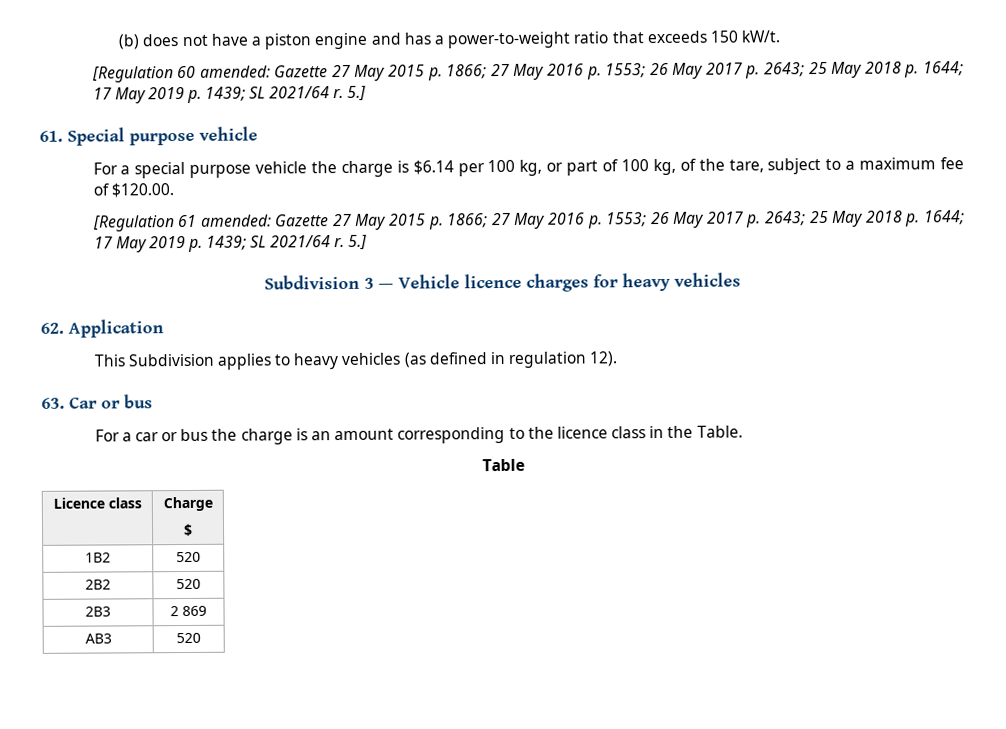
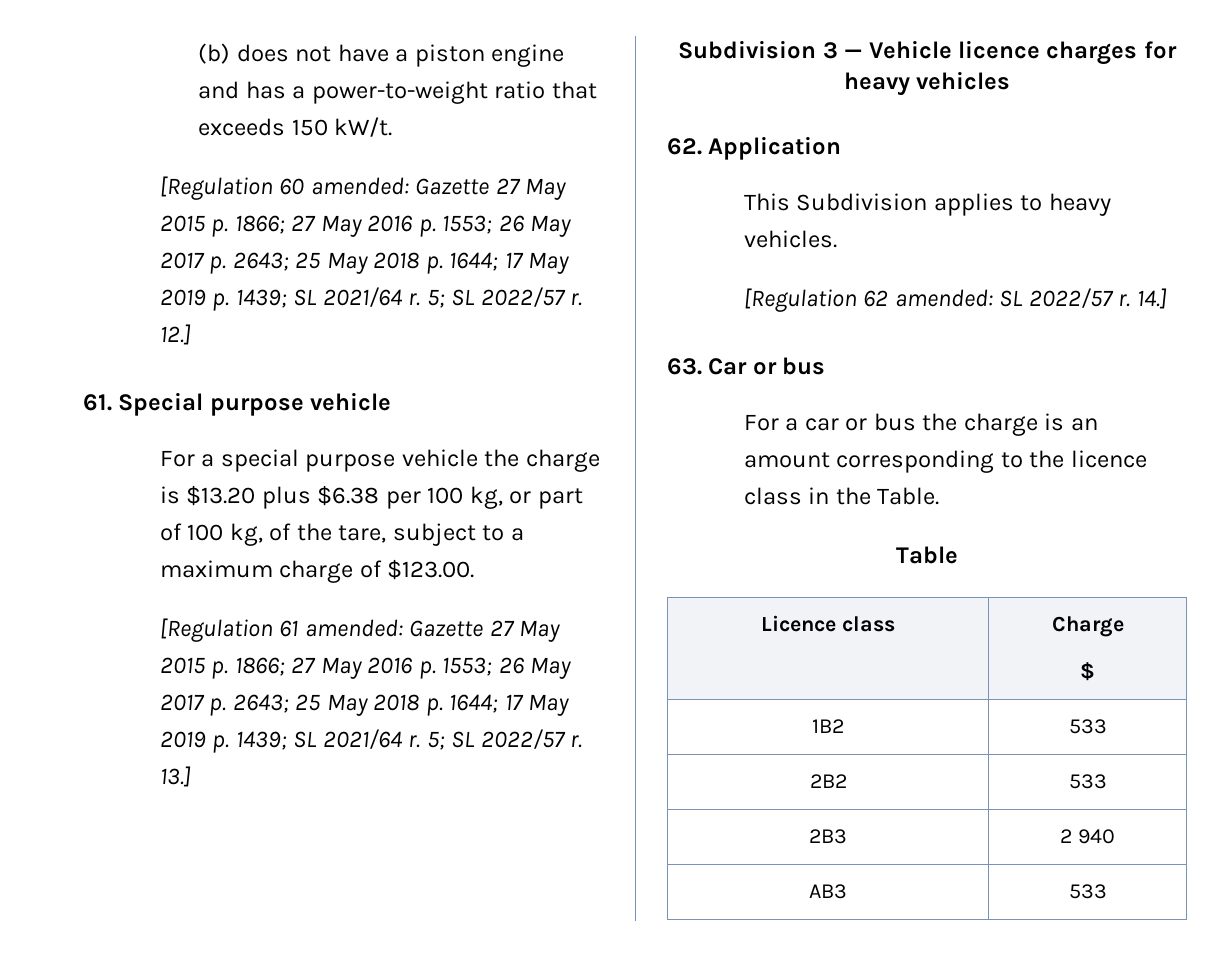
- [Regulation 60 amended: Gazette 27 May 2015 p. 1866; 27 May 2016 p. 1553; 26 May 2017 p. 2643; 25 May 2018 p. 1644; 17 May 2019 p. 1439; SL 2021/64 r. 5.]
+ [Regulation 60 amended: Gazette 27 May 2015 p. 1866; 27 May 2016 p. 1553; 26 May 2017 p. 2643; 25 May 2018 p. 1644; 17 May 2019 p. 1439; SL 2021/64 r. 5; SL 2022/57 r. 12.]
- For a special purpose vehicle the charge is $6.14 per 100 kg, or part of 100 kg, of the tare, subject to a maximum fee of $120.00.
+ For a special purpose vehicle the charge is $13.20 plus $6.38 per 100 kg, or part of 100 kg, of the tare, subject to a maximum charge of $123.00.
- [Regulation 61 amended: Gazette 27 May 2015 p. 1866; 27 May 2016 p. 1553; 26 May 2017 p. 2643; 25 May 2018 p. 1644; 17 May 2019 p. 1439; SL 2021/64 r. 5.]
+ [Regulation 61 amended: Gazette 27 May 2015 p. 1866; 27 May 2016 p. 1553; 26 May 2017 p. 2643; 25 May 2018 p. 1644; 17 May 2019 p. 1439; SL 2021/64 r. 5; SL 2022/57 r. 13.]
- This Subdivision applies to heavy vehicles (as defined in regulation 12).
+ This Subdivision applies to heavy vehicles.
+ [Regulation 62 amended: SL 2022/57 r. 14.]
- 1B2 | 520
+ 1B2 | 533
- 2B2 | 520
+ 2B2 | 533
- 2B3 | 2 869
+ 2B3 | 2 940
- AB3 | 520
+ AB3 | 533

